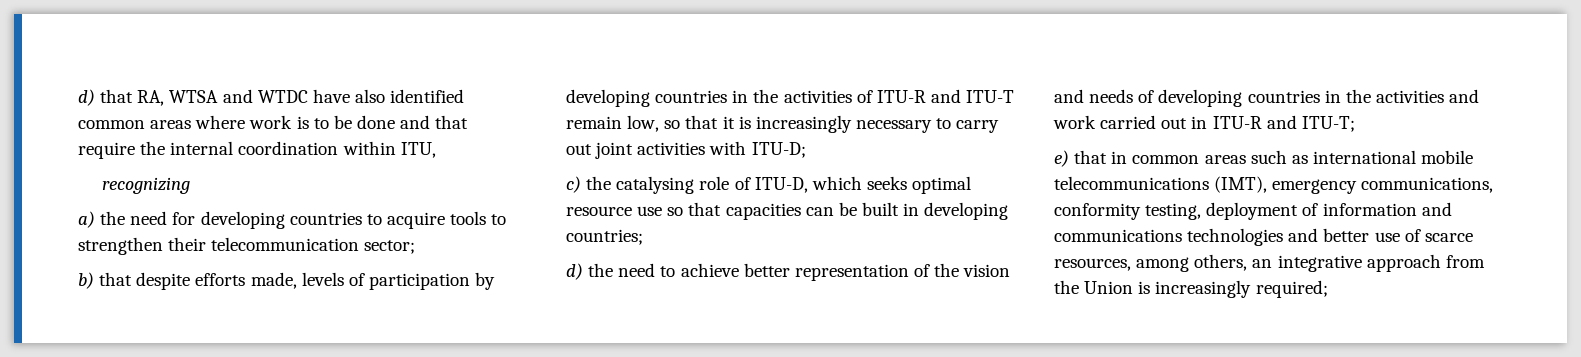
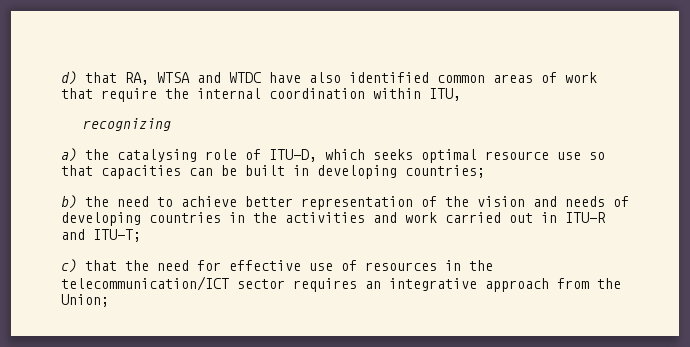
- d) that RA, WTSA and WTDC have also identified common areas where work is to be done and that require the internal coordination within ITU,
+ d) that RA, WTSA and WTDC have also identified common areas of work that require the internal coordination within ITU,
- a) the need for developing countries to acquire tools to strengthen their telecommunication sector;
- b) that despite efforts made, levels of participation by developing countries in the activities of ITU-R and ITU-T remain low, so that it is increasingly necessary to carry out joint activities with ITU-D;
- c) the catalysing role of ITU-D, which seeks optimal resource use so that capacities can be built in developing countries;
+ a) the catalysing role of ITU-D, which seeks optimal resource use so that capacities can be built in developing countries;
- d) the need to achieve better representation of the vision and needs of developing countries in the activities and work carried out in ITU-R and ITU-T;
+ b) the need to achieve better representation of the vision and needs of developing countries in the activities and work carried out in ITU-R and ITU-T;
- e) that in common areas such as international mobile telecommunications (IMT), emergency communications, conformity testing, deployment of information and communications technologies and better use of scarce resources, among others, an integrative approach from the Union is increasingly required;
+ c) that the need for effective use of resources in the telecommunication/ICT sector requires an integrative approach from the Union;

